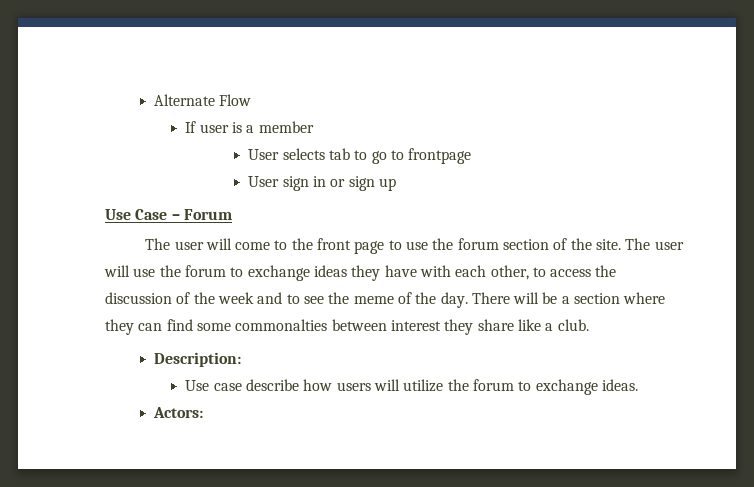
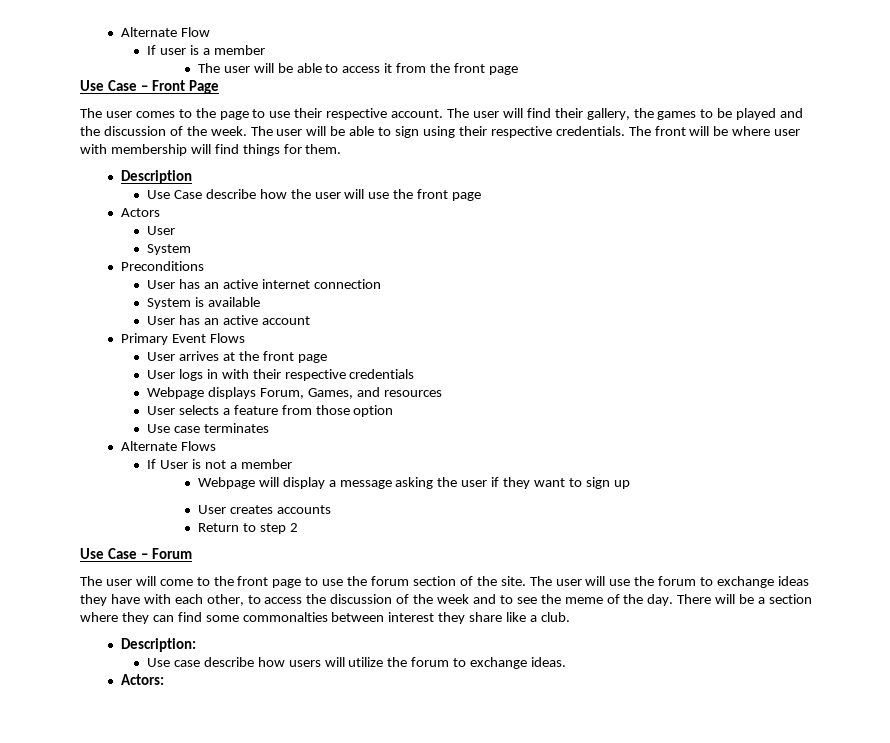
- User selects tab to go to frontpage
- User sign in or sign up
+ The user will be able to access it from the front page
+ Use Case – Front Page
+ The user comes to the page to use their respective account. The user will find their gallery, the games to be played and the discussion of the week. The user will be able to sign using their respective credentials. The front will be where user with membership will find things for them.
+ Description
+ Use Case describe how the user will use the front page
+ Actors
+ User
+ System
+ Preconditions
+ User has an active internet connection
+ System is available
+ User has an active account
+ Primary Event Flows
+ User arrives at the front page
+ User logs in with their respective credentials
+ Webpage displays Forum, Games, and resources
+ User selects a feature from those option
+ Use case terminates
+ Alternate Flows
+ If User is not a member
+ Webpage will display a message asking the user if they want to sign up
+ User creates accounts
+ Return to step 2

